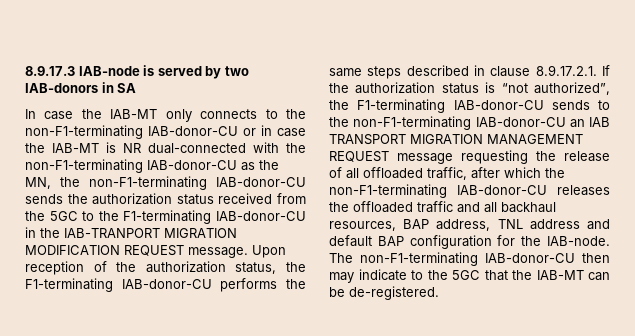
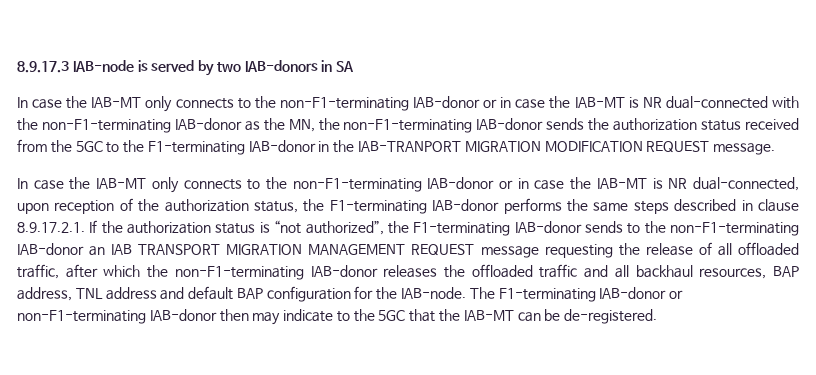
- In case the IAB-MT only connects to the non-F1-terminating IAB-donor-CU or in case the IAB-MT is NR dual-connected with the non-F1-terminating IAB-donor-CU as the MN, the non-F1-terminating IAB-donor-CU sends the authorization status received from the 5GC to the F1-terminating IAB-donor-CU in the IAB-TRANPORT MIGRATION MODIFICATION REQUEST message. Upon reception of the authorization status, the F1-terminating IAB-donor-CU performs the same steps described in clause 8.9.17.2.1. If the authorization status is “not authorized”, the F1-terminating IAB-donor-CU sends to the non-F1-terminating IAB-donor-CU an IAB TRANSPORT MIGRATION MANAGEMENT REQUEST message requesting the release of all offloaded traffic, after which the non-F1-terminating IAB-donor-CU releases the offloaded traffic and all backhaul resources, BAP address, TNL address and default BAP configuration for the IAB-node.
+ In case the IAB-MT only connects to the non-F1-terminating IAB-donor or in case the IAB-MT is NR dual-connected with the non-F1-terminating IAB-donor as the MN, the non-F1-terminating IAB-donor sends the authorization status received from the 5GC to the F1-terminating IAB-donor in the IAB-TRANPORT MIGRATION MODIFICATION REQUEST message.
+ In case the IAB-MT only connects to the non-F1-terminating IAB-donor or in case the IAB-MT is NR dual-connected, upon reception of the authorization status, the F1-terminating IAB-donor performs the same steps described in clause 8.9.17.2.1. If the authorization status is “not authorized”, the F1-terminating IAB-donor sends to the non-F1-terminating IAB-donor an IAB TRANSPORT MIGRATION MANAGEMENT REQUEST message requesting the release of all offloaded traffic, after which the non-F1-terminating IAB-donor releases the offloaded traffic and all backhaul resources, BAP address, TNL address and default BAP configuration for the IAB-node.
- The non-F1-terminating IAB-donor-CU then may indicate to the 5GC that the IAB-MT can be de-registered.
+ The F1-terminating IAB-donor or non-F1-terminating IAB-donor then may indicate to the 5GC that the IAB-MT can be de-registered.

